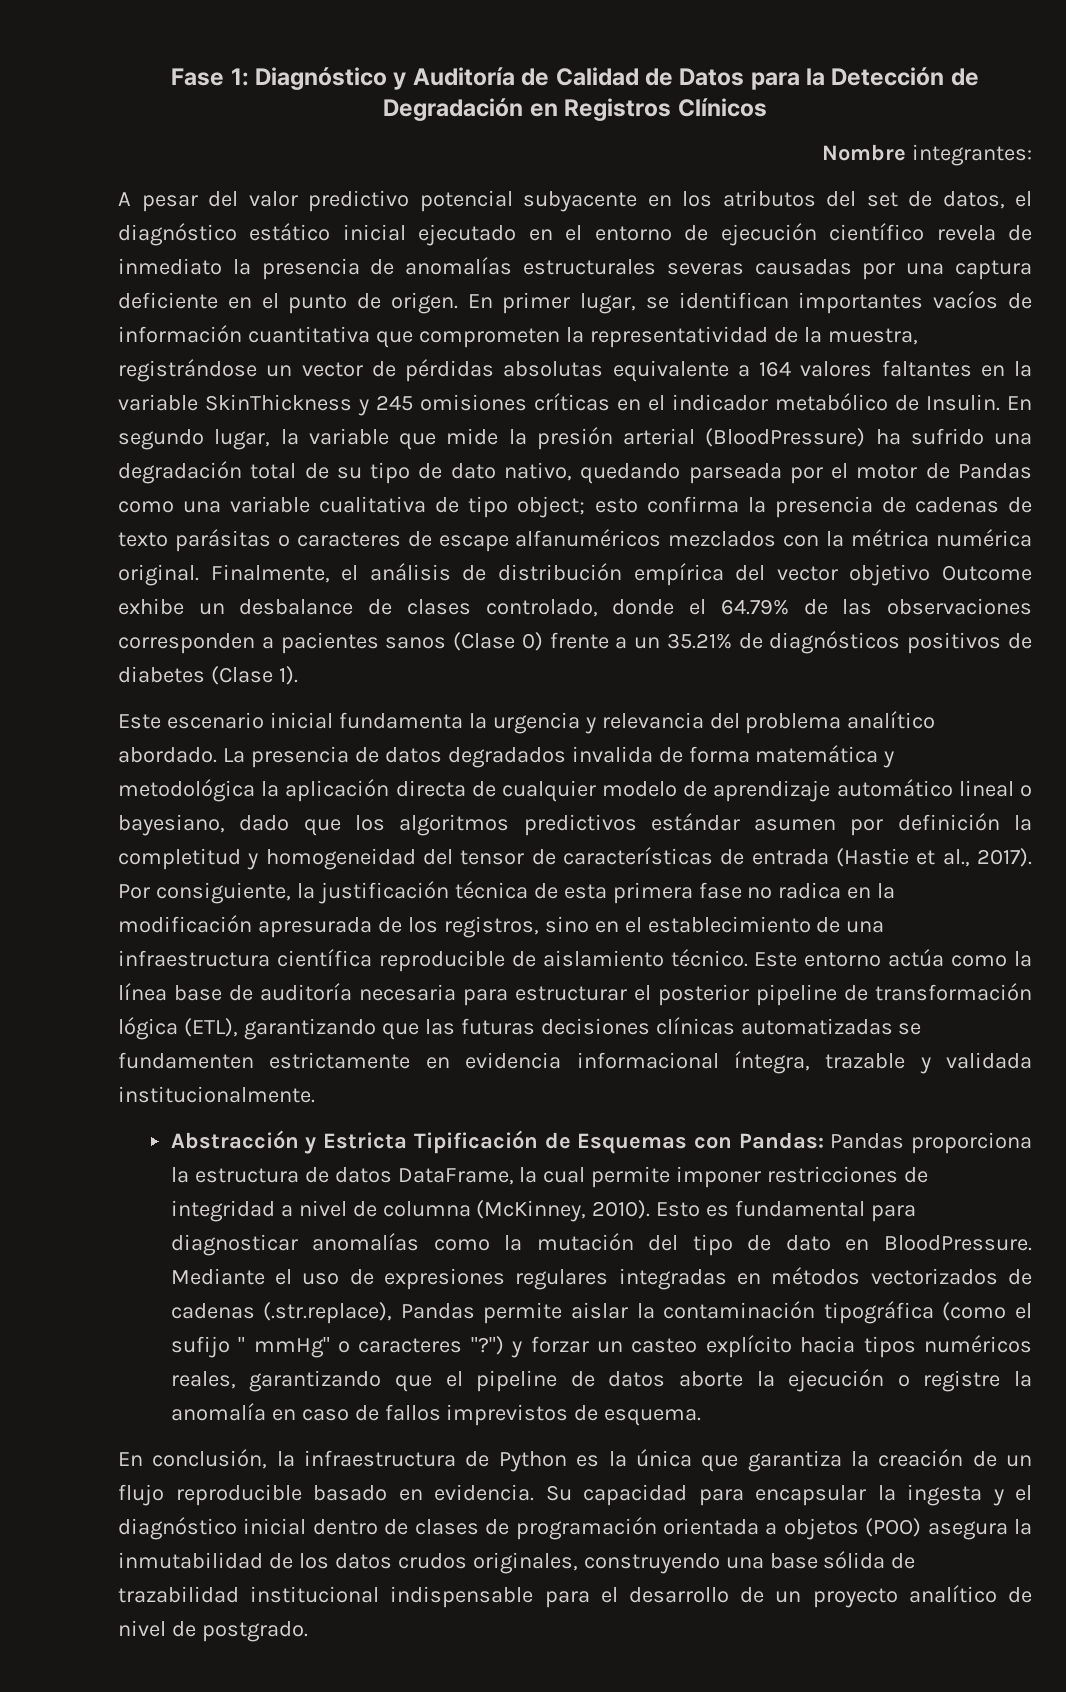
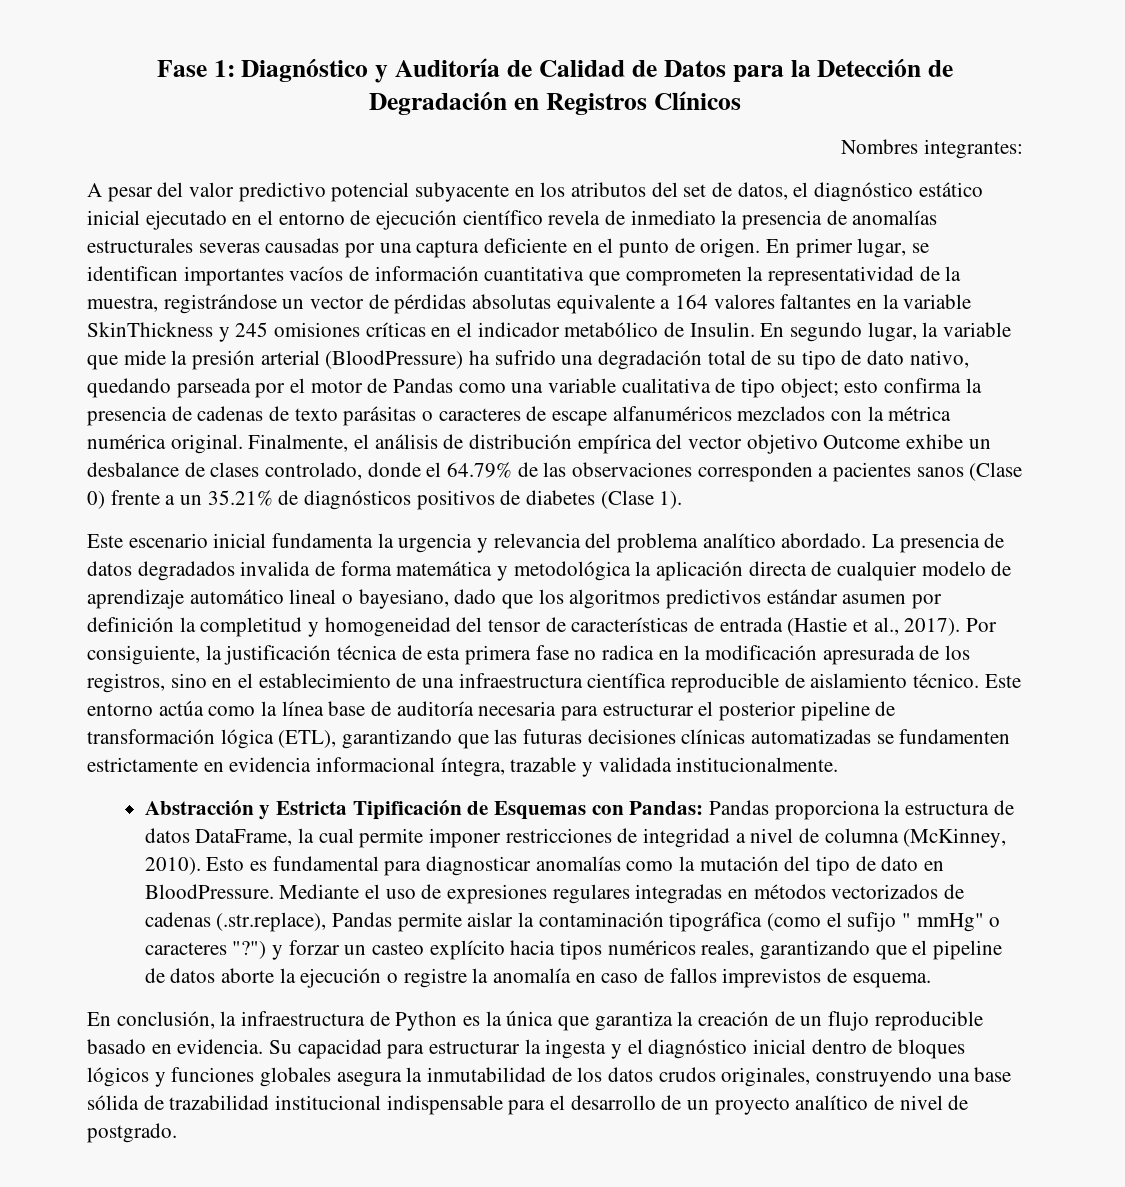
- Nombre integrantes:
+ Nombres integrantes:
- Su capacidad para encapsular la ingesta y el diagnóstico inicial dentro de clases de programación orientada a objetos (POO) asegura la inmutabilidad de los datos crudos originales, construyendo una base sólida de trazabilidad institucional indispensable para el desarrollo de un proyecto analítico de nivel de postgrado.
+ Su capacidad para estructurar la ingesta y el diagnóstico inicial dentro de bloques lógicos y funciones globales asegura la inmutabilidad de los datos crudos originales, construyendo una base sólida de trazabilidad institucional indispensable para el desarrollo de un proyecto analítico de nivel de postgrado.

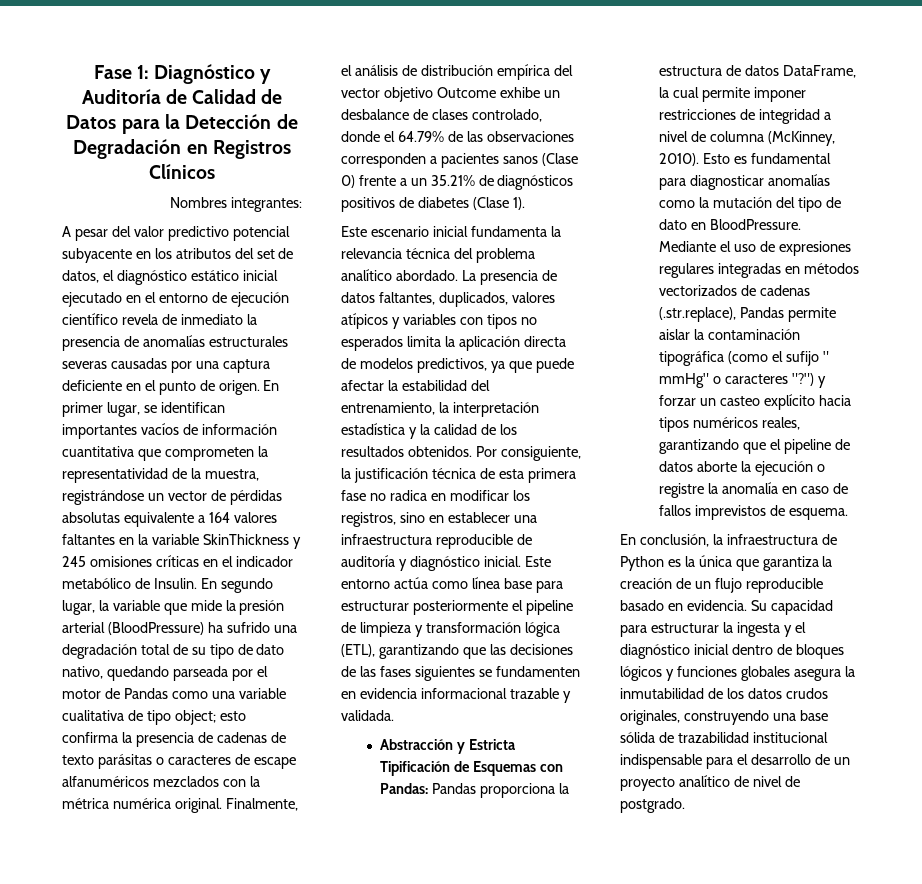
- Este escenario inicial fundamenta la urgencia y relevancia del problema analítico abordado.
+ Este escenario inicial fundamenta la relevancia técnica del problema analítico abordado.
- La presencia de datos degradados invalida de forma matemática y metodológica la aplicación directa de cualquier modelo de aprendizaje automático lineal o bayesiano, dado que los algoritmos predictivos estándar asumen por definición la completitud y homogeneidad del tensor de características de entrada (Hastie et al., 2017).
+ La presencia de datos faltantes, duplicados, valores atípicos y variables con tipos no esperados limita la aplicación directa de modelos predictivos, ya que puede afectar la estabilidad del entrenamiento, la interpretación estadística y la calidad de los resultados obtenidos.
- Por consiguiente, la justificación técnica de esta primera fase no radica en la modificación apresurada de los registros, sino en el establecimiento de una infraestructura científica reproducible de aislamiento técnico.
+ Por consiguiente, la justificación técnica de esta primera fase no radica en modificar los registros, sino en establecer una infraestructura reproducible de auditoría y diagnóstico inicial.
- Este entorno actúa como la línea base de auditoría necesaria para estructurar el posterior pipeline de transformación lógica (ETL), garantizando que las futuras decisiones clínicas automatizadas se fundamenten estrictamente en evidencia informacional íntegra, trazable y validada institucionalmente.
+ Este entorno actúa como línea base para estructurar posteriormente el pipeline de limpieza y transformación lógica (ETL), garantizando que las decisiones de las fases siguientes se fundamenten en evidencia informacional trazable y validada.

